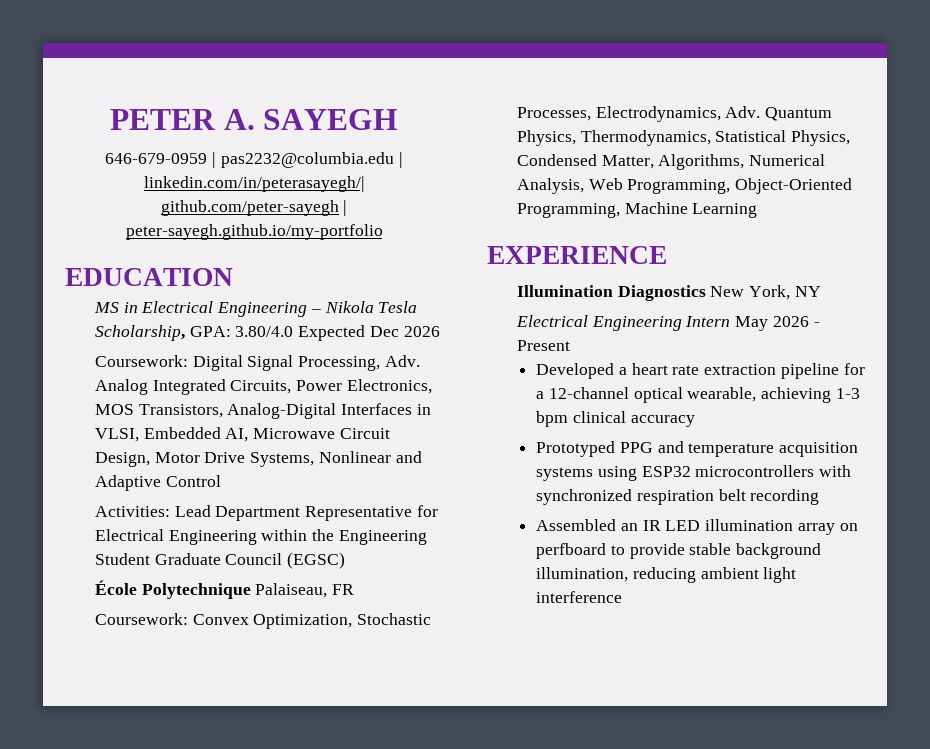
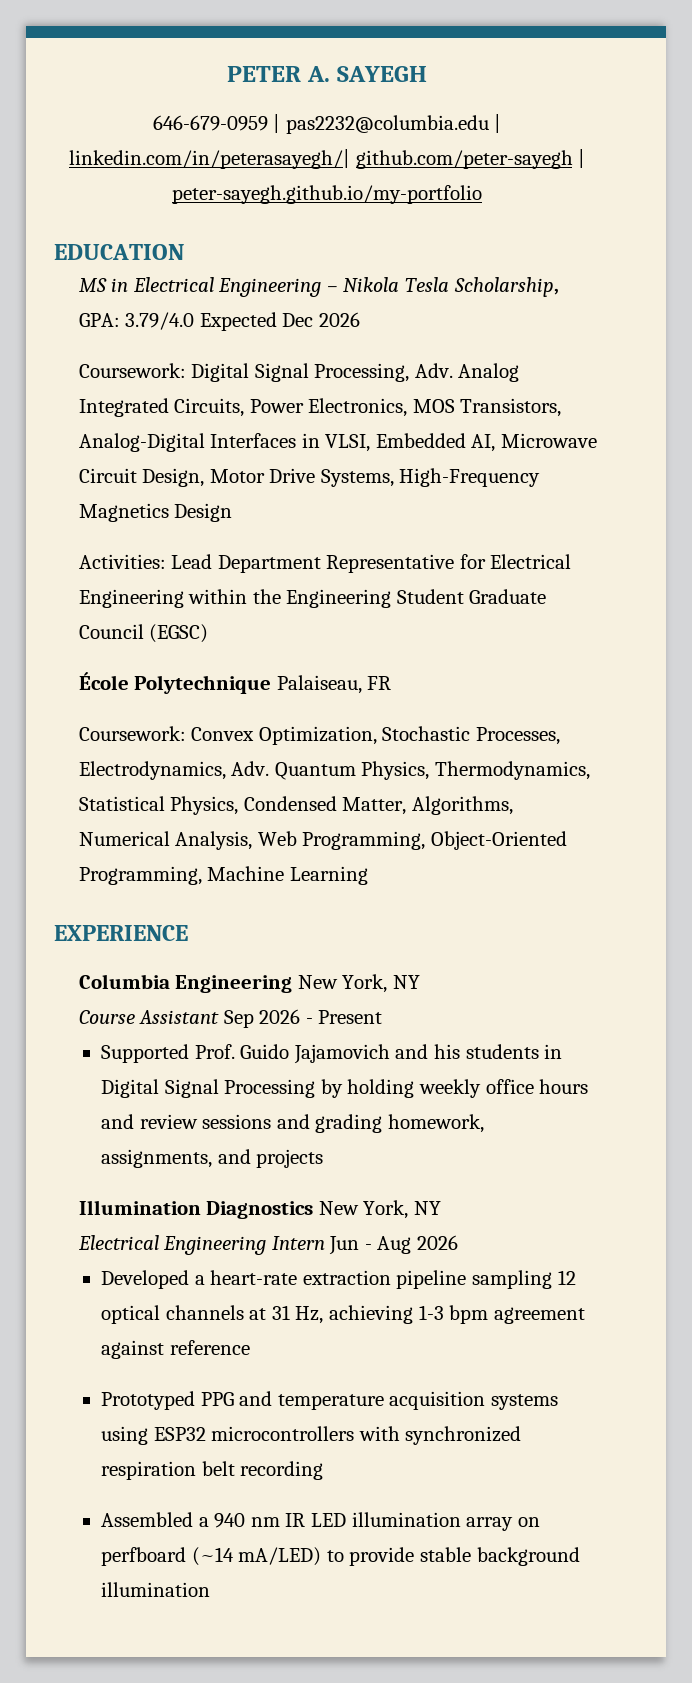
- MS in Electrical Engineering – Nikola Tesla Scholarship, GPA: 3.80/4.0 Expected Dec 2026
+ MS in Electrical Engineering – Nikola Tesla Scholarship, GPA: 3.79/4.0 Expected Dec 2026
- Coursework: Digital Signal Processing, Adv. Analog Integrated Circuits, Power Electronics, MOS Transistors, Analog-Digital Interfaces in VLSI, Embedded AI, Microwave Circuit Design, Motor Drive Systems, Nonlinear and Adaptive Control
+ Coursework: Digital Signal Processing, Adv. Analog Integrated Circuits, Power Electronics, MOS Transistors, Analog-Digital Interfaces in VLSI, Embedded AI, Microwave Circuit Design, Motor Drive Systems, High-Frequency Magnetics Design
+ Columbia Engineering New York, NY
+ Course Assistant Sep 2026 - Present
+ Supported Prof. Guido Jajamovich and his students in Digital Signal Processing by holding weekly office hours and review sessions and grading homework, assignments, and projects
- Electrical Engineering Intern May 2026 - Present
+ Electrical Engineering Intern Jun - Aug 2026
- Developed a heart rate extraction pipeline for a 12-channel optical wearable, achieving 1-3 bpm clinical accuracy
+ Developed a heart-rate extraction pipeline sampling 12 optical channels at 31 Hz, achieving 1-3 bpm agreement against reference
- Assembled an IR LED illumination array on perfboard to provide stable background illumination, reducing ambient light interference
+ Assembled a 940 nm IR LED illumination array on perfboard (~14 mA/LED) to provide stable background illumination

